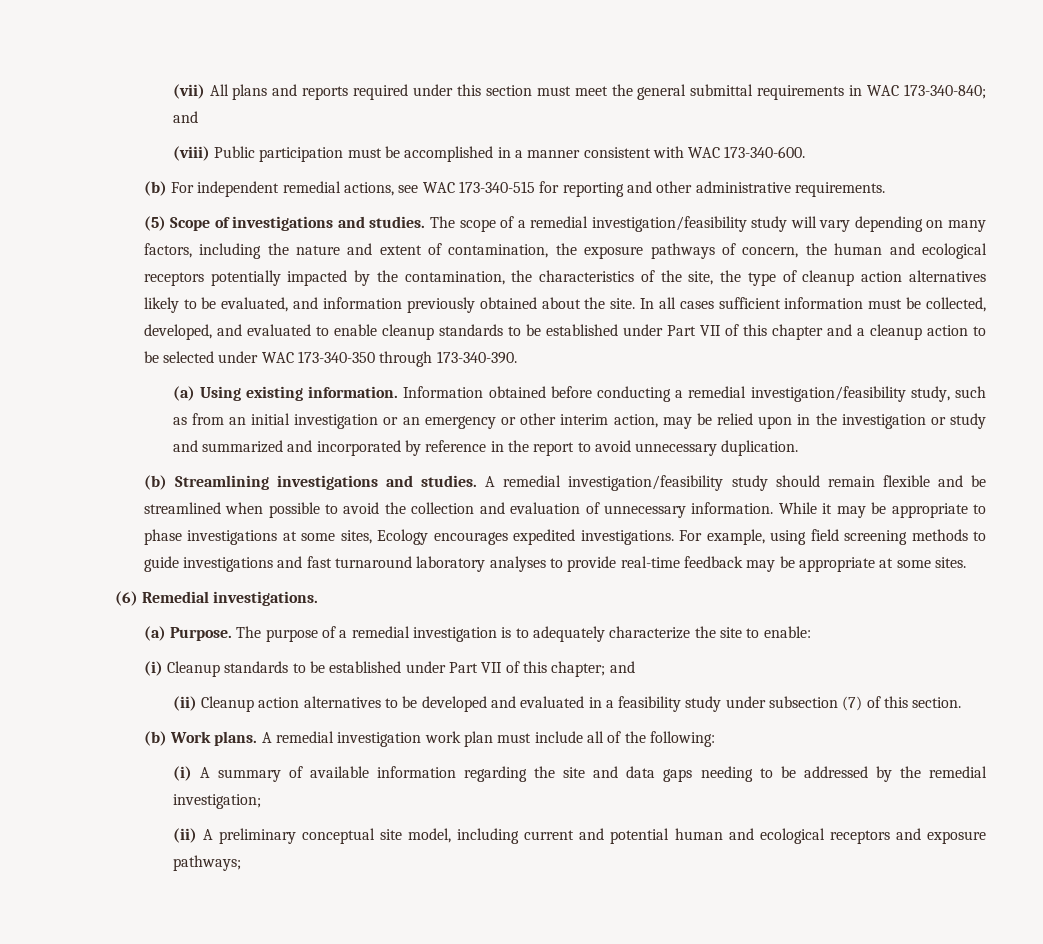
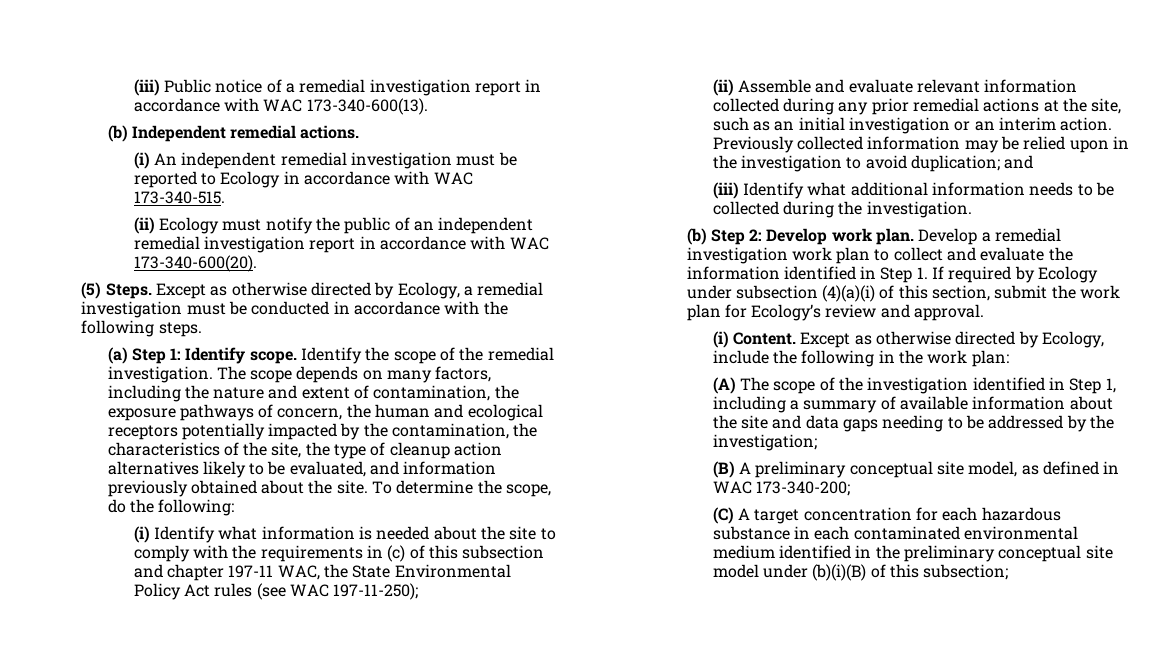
- (vii) All plans and reports required under this section must meet the general submittal requirements in WAC 173-340-840; and
- (viii) Public participation must be accomplished in a manner consistent with WAC 173-340-600.
- (b) For independent remedial actions, see WAC 173-340-515 for reporting and other administrative requirements.
- (5) Scope of investigations and studies. The scope of a remedial investigation/feasibility study will vary depending on many factors, including the nature and extent of contamination, the exposure pathways of concern, the human and ecological receptors potentially impacted by the contamination, the characteristics of the site, the type of cleanup action alternatives likely to be evaluated, and information previously obtained about the site.
+ (iii) Public notice of a remedial investigation report in accordance with WAC 173-340-600(13).
+ (b) Independent remedial actions.
+ (i) An independent remedial investigation must be reported to Ecology in accordance with WAC 173-340-515.
+ (ii) Ecology must notify the public of an independent remedial investigation report in accordance with WAC 173-340-600(20).
+ (5) Steps. Except as otherwise directed by Ecology, a remedial investigation must be conducted in accordance with the following steps.
+ (a) Step 1: Identify scope. Identify the scope of the remedial investigation. The scope depends on many factors, including the nature and extent of contamination, the exposure pathways of concern, the human and ecological receptors potentially impacted by the contamination, the characteristics of the site, the type of cleanup action alternatives likely to be evaluated, and information previously obtained about the site.
- In all cases sufficient information must be collected, developed, and evaluated to enable cleanup standards to be established under Part VII of this chapter and a cleanup action to be selected under WAC 173-340-350 through 173-340-390.
- (a) Using existing information. Information obtained before conducting a remedial investigation/feasibility study, such as from an initial investigation or an emergency or other interim action, may be relied upon in the investigation or study and summarized and incorporated by reference in the report to avoid unnecessary duplication.
- (b) Streamlining investigations and studies. A remedial investigation/feasibility study should remain flexible and be streamlined when possible to avoid the collection and evaluation of unnecessary information. While it may be appropriate to phase investigations at some sites, Ecology encourages expedited investigations. For example, using field screening methods to guide investigations and fast turnaround laboratory analyses to provide real-time feedback may be appropriate at some sites.
- (6) Remedial investigations.
- (a) Purpose. The purpose of a remedial investigation is to adequately characterize the site to enable:
- (i) Cleanup standards to be established under Part VII of this chapter; and
- (ii) Cleanup action alternatives to be developed and evaluated in a feasibility study under subsection (7) of this section.
- (b) Work plans. A remedial investigation work plan must include all of the following:
- (i) A summary of available information regarding the site and data gaps needing to be addressed by the remedial investigation;
+ To determine the scope, do the following:
+ (i) Identify what information is needed about the site to comply with the requirements in (c) of this subsection and chapter 197-11 WAC, the State Environmental Policy Act rules (see WAC 197-11-250);
+ (ii) Assemble and evaluate relevant information collected during any prior remedial actions at the site, such as an initial investigation or an interim action. Previously collected information may be relied upon in the investigation to avoid duplication; and
+ (iii) Identify what additional information needs to be collected during the investigation.
+ (b) Step 2: Develop work plan. Develop a remedial investigation work plan to collect and evaluate the information identified in Step 1. If required by Ecology under subsection (4)(a)(i) of this section, submit the work plan for Ecology’s review and approval.
+ (i) Content. Except as otherwise directed by Ecology, include the following in the work plan:
+ (A) The scope of the investigation identified in Step 1, including a summary of available information about the site and data gaps needing to be addressed by the investigation;
- (ii) A preliminary conceptual site model, including current and potential human and ecological receptors and exposure pathways;
+ (B) A preliminary conceptual site model, as defined in WAC 173-340-200;
+ (C) A target concentration for each hazardous substance in each contaminated environmental medium identified in the preliminary conceptual site model under (b)(i)(B) of this subsection;

